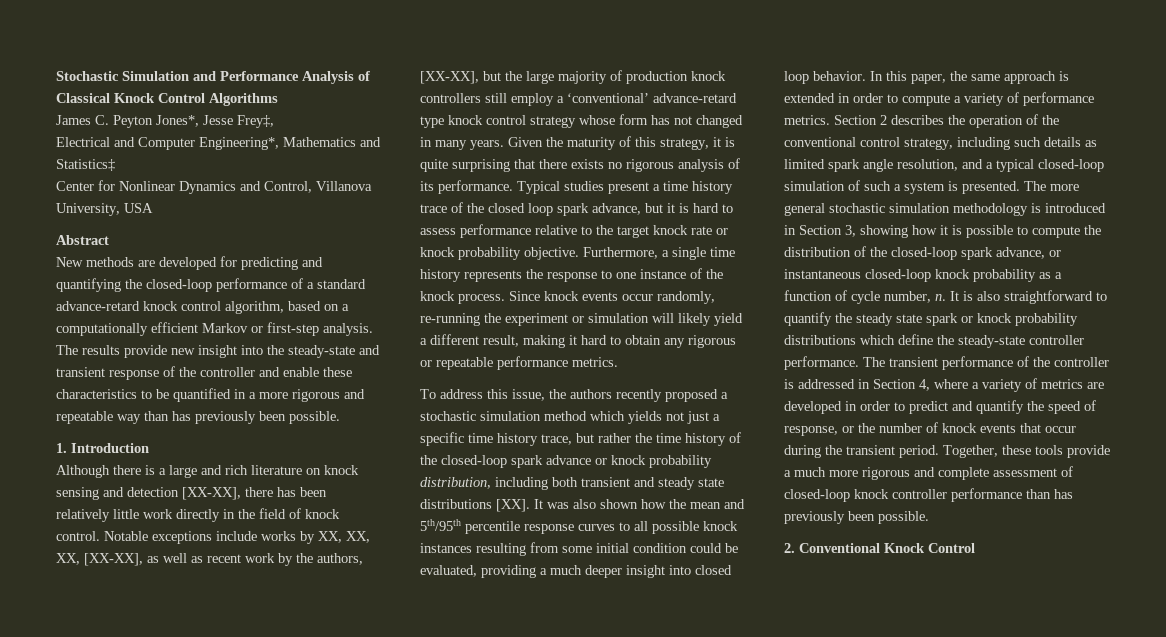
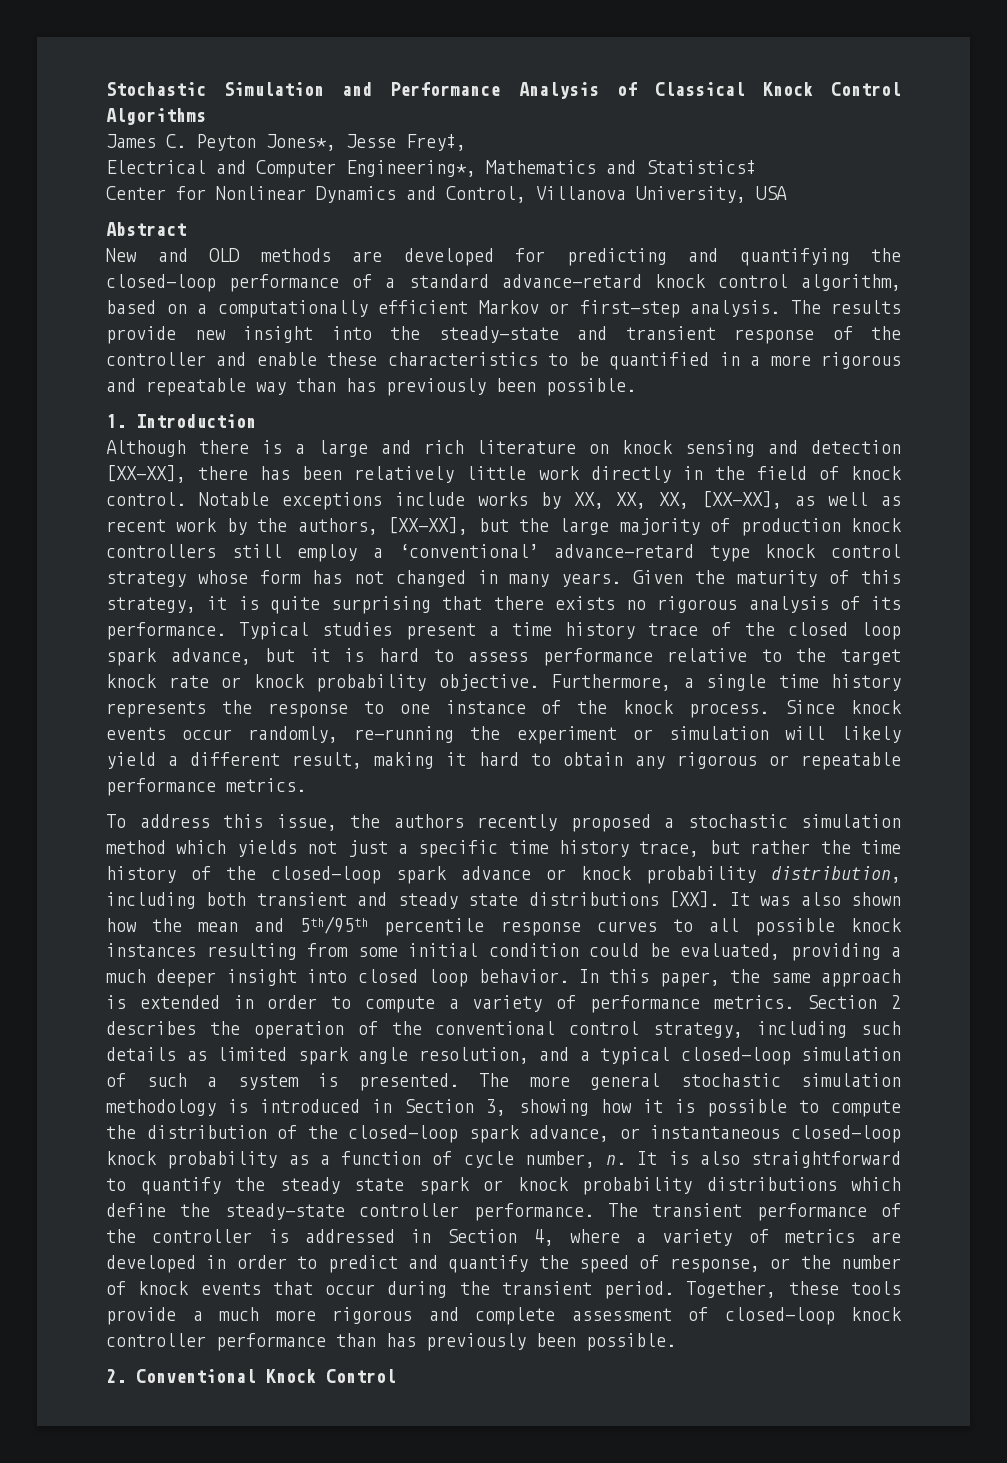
- New methods are developed for predicting and quantifying the closed-loop performance of a standard advance-retard knock control algorithm, based on a computationally efficient Markov or first-step analysis.
+ New and OLD methods are developed for predicting and quantifying the closed-loop performance of a standard advance-retard knock control algorithm, based on a computationally efficient Markov or first-step analysis.

